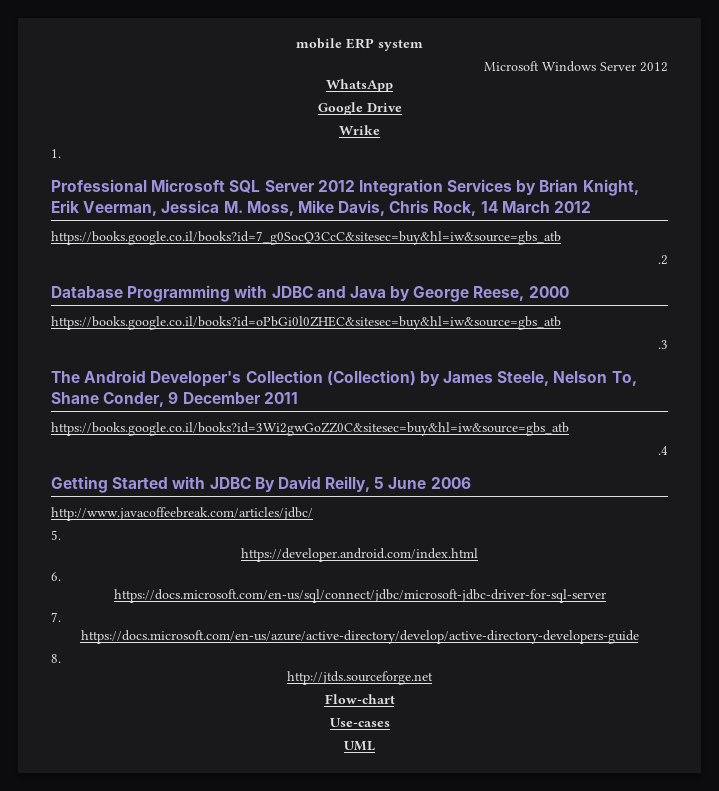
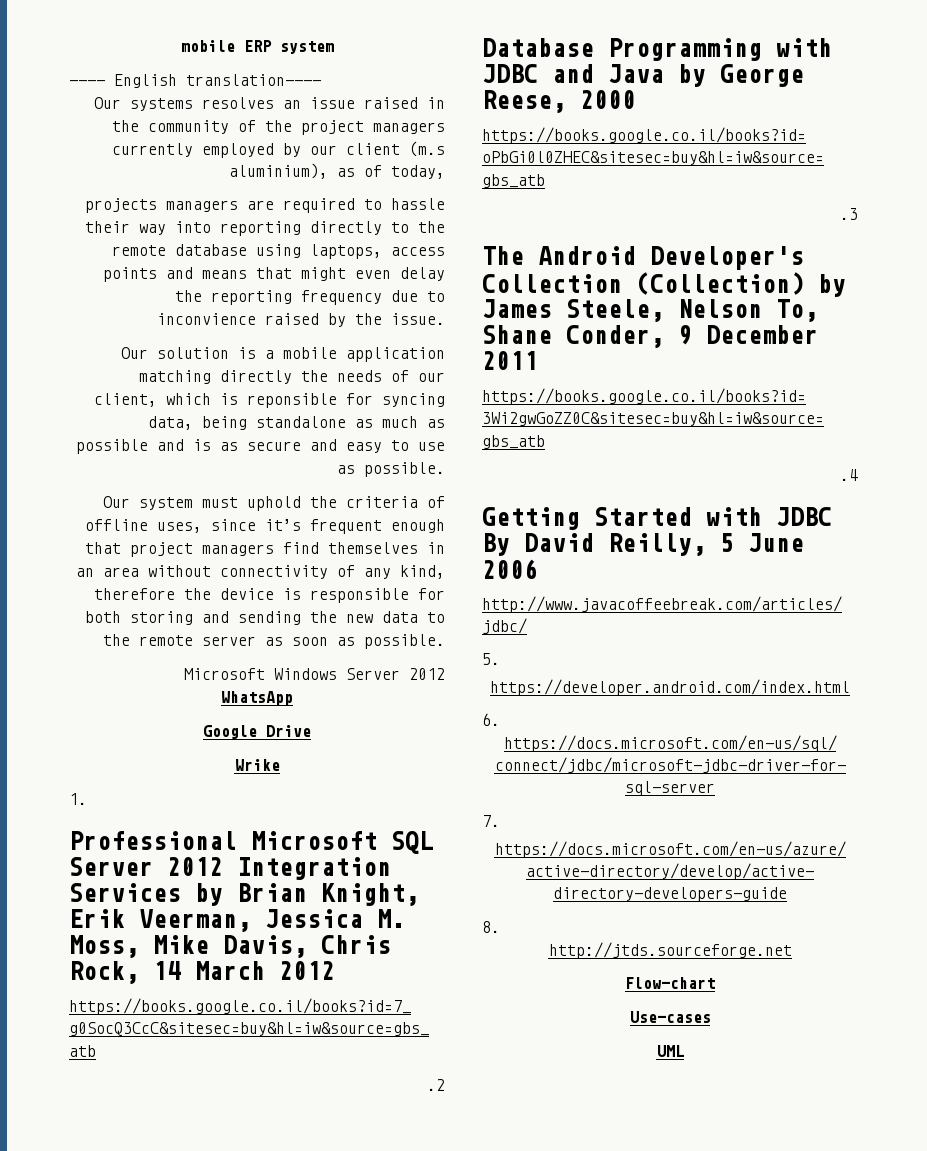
+ ---- English translation----
+ Our systems resolves an issue raised in the community of the project managers currently employed by our client (m.s aluminium), as of today,
+ projects managers are required to hassle their way into reporting directly to the remote database using laptops, access points and means that might even delay the reporting frequency due to inconvience raised by the issue.
+ Our solution is a mobile application matching directly the needs of our client, which is reponsible for syncing data, being standalone as much as possible and is as secure and easy to use as possible.
+ Our system must uphold the criteria of offline uses, since it’s frequent enough that project managers find themselves in an area without connectivity of any kind, therefore the device is responsible for both storing and sending the new data to the remote server as soon as possible.

